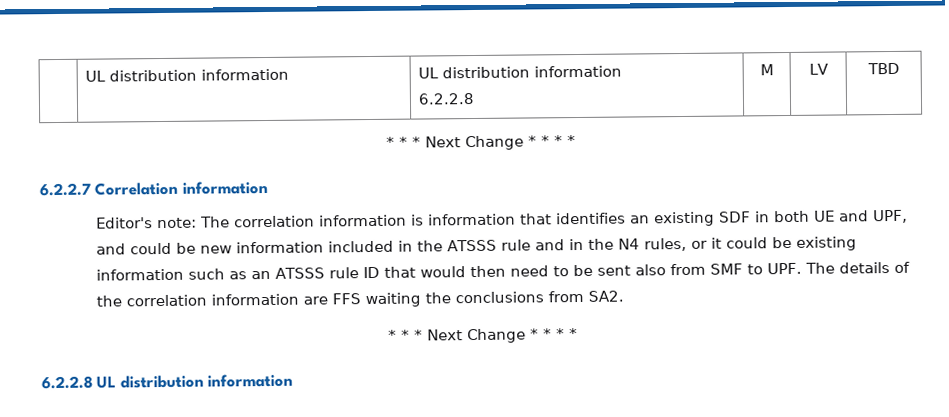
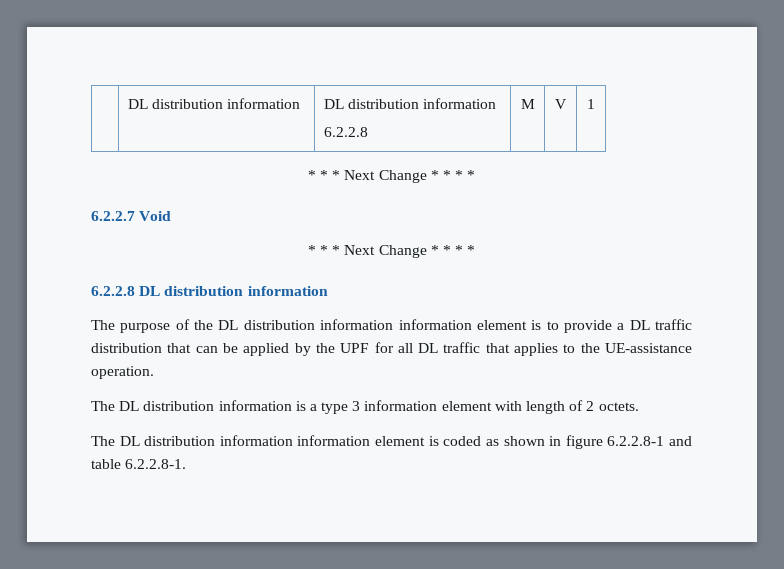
- | UL distribution information | UL distribution information
- 6.2.2.8 | M | LV | TBD
+ | DL distribution information | DL distribution information
+ 6.2.2.8 | M | V | 1
- 6.2.2.7 Correlation information
- Editor's note: The correlation information is information that identifies an existing SDF in both UE and UPF, and could be new information included in the ATSSS rule and in the N4 rules, or it could be existing information such as an ATSSS rule ID that would then need to be sent also from SMF to UPF. The details of the correlation information are FFS waiting the conclusions from SA2.
+ 6.2.2.7 Void
- 6.2.2.8 UL distribution information
+ 6.2.2.8 DL distribution information
+ The purpose of the DL distribution information information element is to provide a DL traffic distribution that can be applied by the UPF for all DL traffic that applies to the UE-assistance operation.
+ The DL distribution information is a type 3 information element with length of 2 octets.
+ The DL distribution information information element is coded as shown in figure 6.2.2.8-1 and table 6.2.2.8-1.

